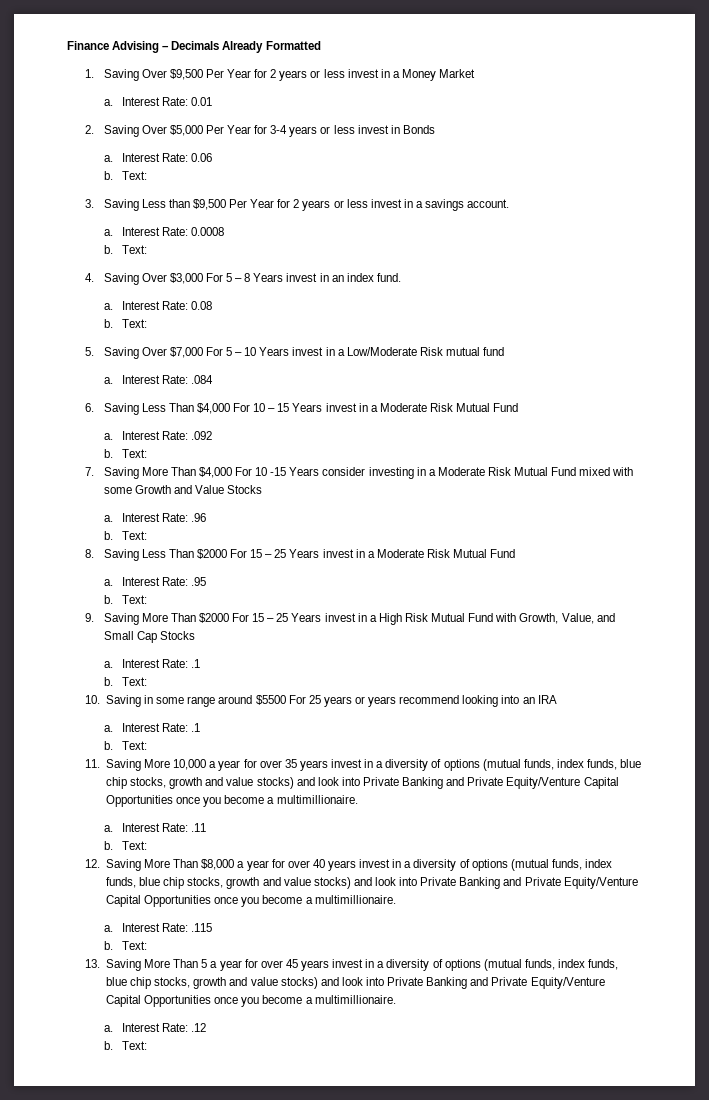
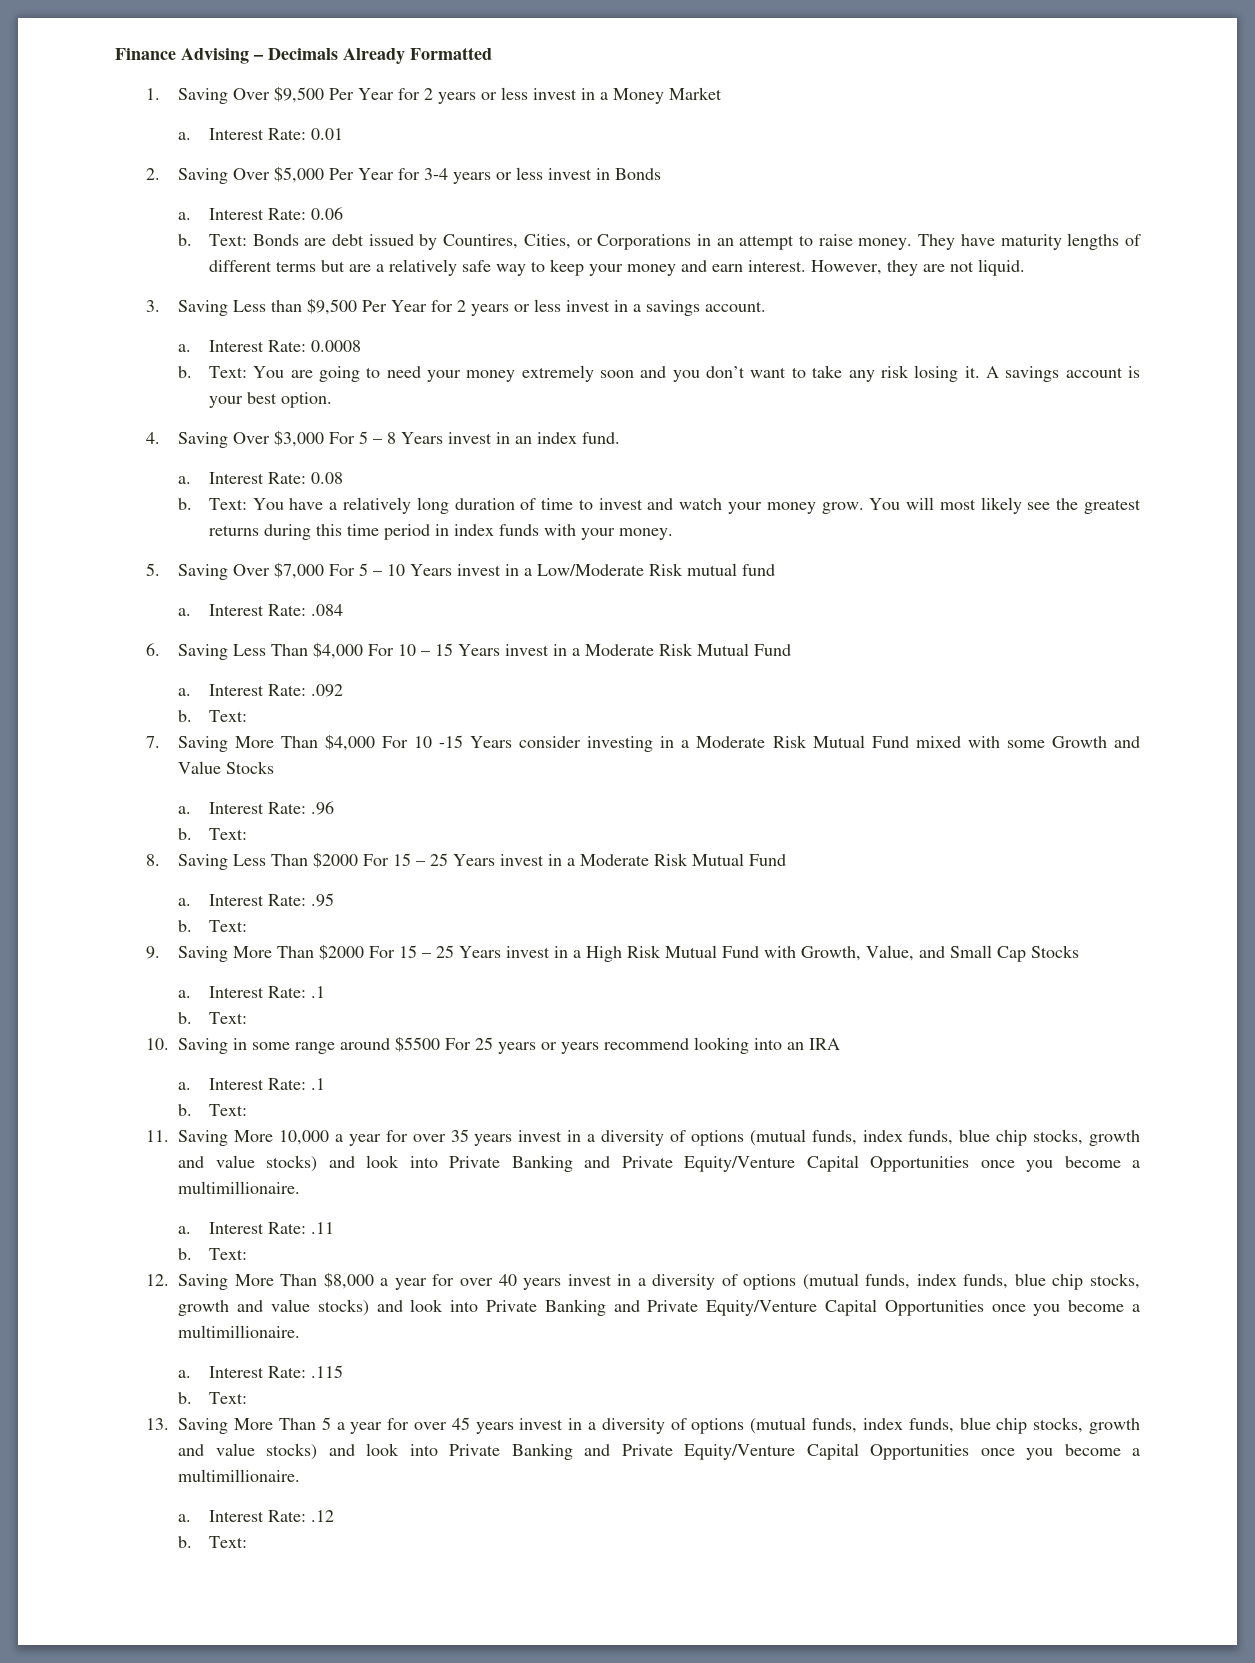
  Interest Rate: 0.06
- b. Text:
+ b. Text: Bonds are debt issued by Countires, Cities, or Corporations in an attempt to raise money. They have maturity lengths of different terms but are a relatively safe way to keep your money and earn interest. However, they are not liquid.
  Interest Rate: 0.0008
- b. Text:
+ b. Text: You are going to need your money extremely soon and you don’t want to take any risk losing it. A savings account is your best option.
  Interest Rate: 0.08
- b. Text:
+ b. Text: You have a relatively long duration of time to invest and watch your money grow. You will most likely see the greatest returns during this time period in index funds with your money.

